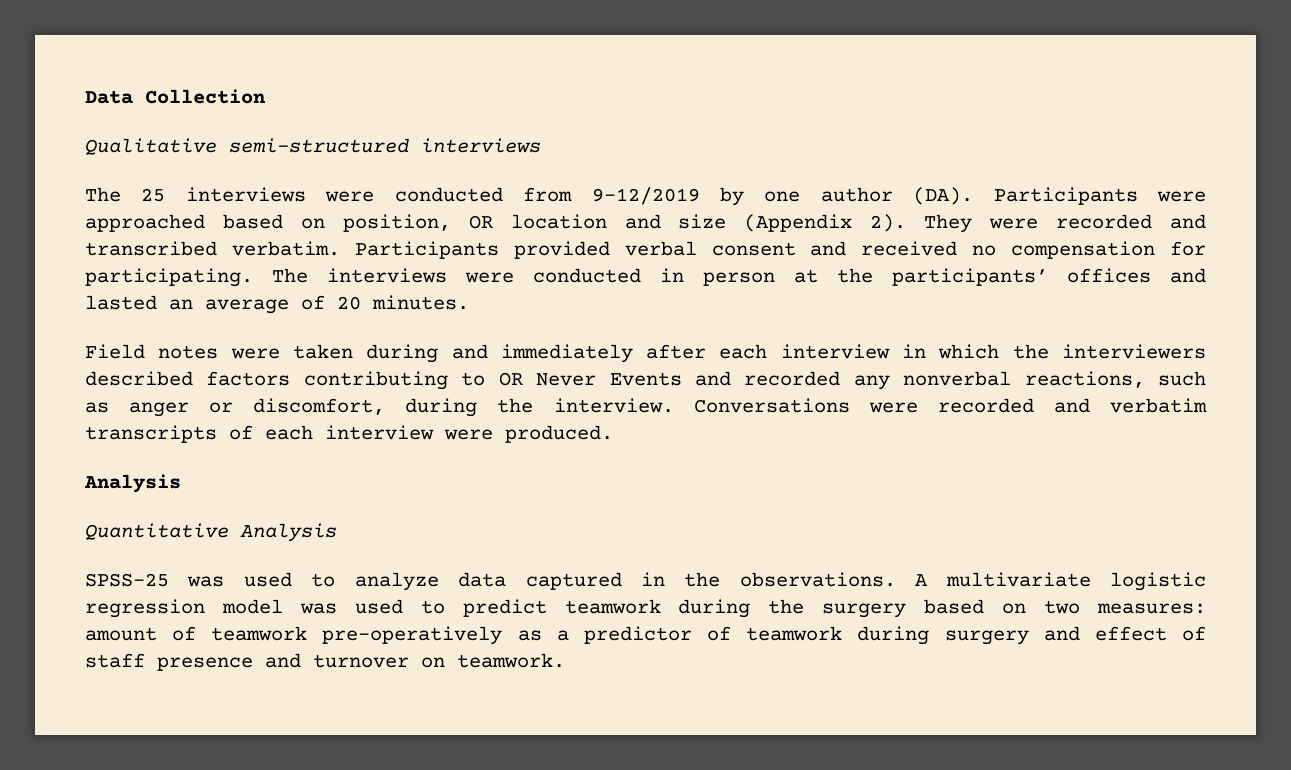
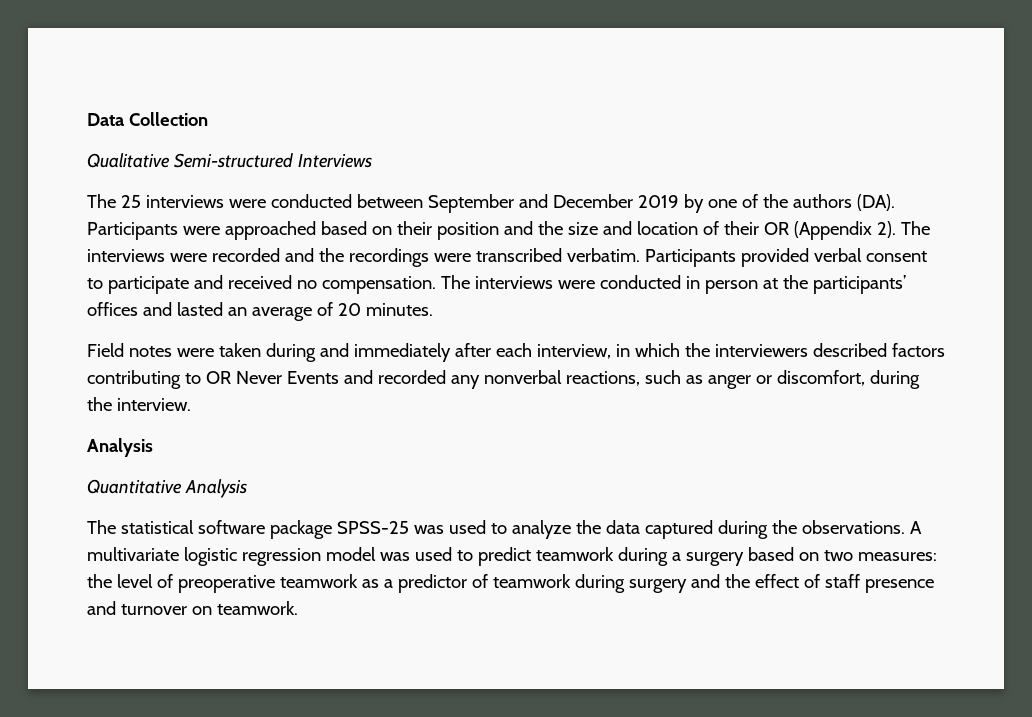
- Qualitative semi-structured interviews
+ Qualitative Semi-structured Interviews
- The 25 interviews were conducted from 9-12/2019 by one author (DA). Participants were approached based on position, OR location and size (Appendix 2). They were recorded and transcribed verbatim.
+ The 25 interviews were conducted between September and December 2019 by one of the authors (DA). Participants were approached based on their position and the size and location of their OR (Appendix 2). The interviews were recorded and the recordings were transcribed verbatim.
- Participants provided verbal consent and received no compensation for participating.
+ Participants provided verbal consent to participate and received no compensation.
- Field notes were taken during and immediately after each interview in which the interviewers described factors contributing to OR Never Events and recorded any nonverbal reactions, such as anger or discomfort, during the interview. Conversations were recorded and verbatim transcripts of each interview were produced.
+ Field notes were taken during and immediately after each interview, in which the interviewers described factors contributing to OR Never Events and recorded any nonverbal reactions, such as anger or discomfort, during the interview.
- SPSS-25 was used to analyze data captured in the observations.
+ The statistical software package SPSS-25 was used to analyze the data captured during the observations.
- A multivariate logistic regression model was used to predict teamwork during the surgery based on two measures: amount of teamwork pre-operatively as a predictor of teamwork during surgery and effect of staff presence and turnover on teamwork.
+ A multivariate logistic regression model was used to predict teamwork during a surgery based on two measures: the level of preoperative teamwork as a predictor of teamwork during surgery and the effect of staff presence and turnover on teamwork.

